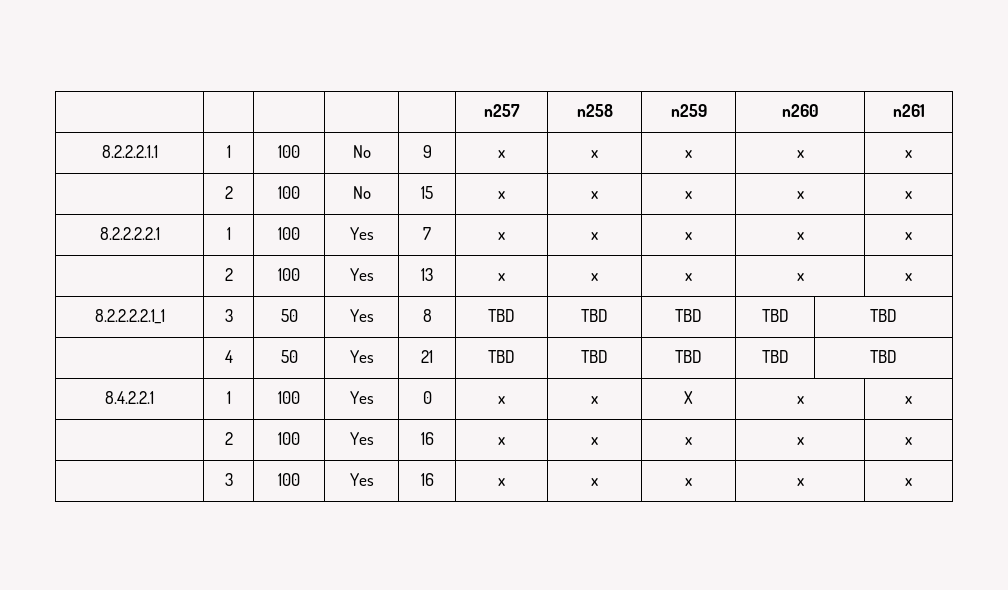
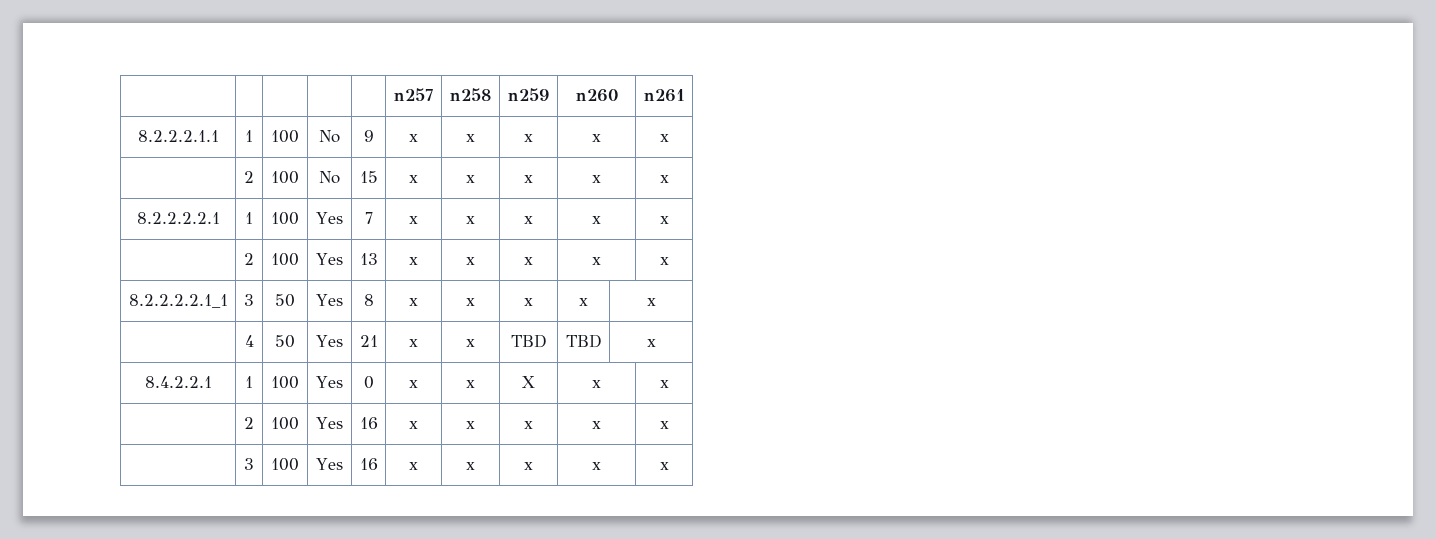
- 8.2.2.2.2.1_1 | 3 | 50 | Yes | 8 | TBD | TBD | TBD | TBD | TBD
+ 8.2.2.2.2.1_1 | 3 | 50 | Yes | 8 | x | x | x | x | x
- | 4 | 50 | Yes | 21 | TBD | TBD | TBD | TBD | TBD
+ | 4 | 50 | Yes | 21 | x | x | TBD | TBD | x

